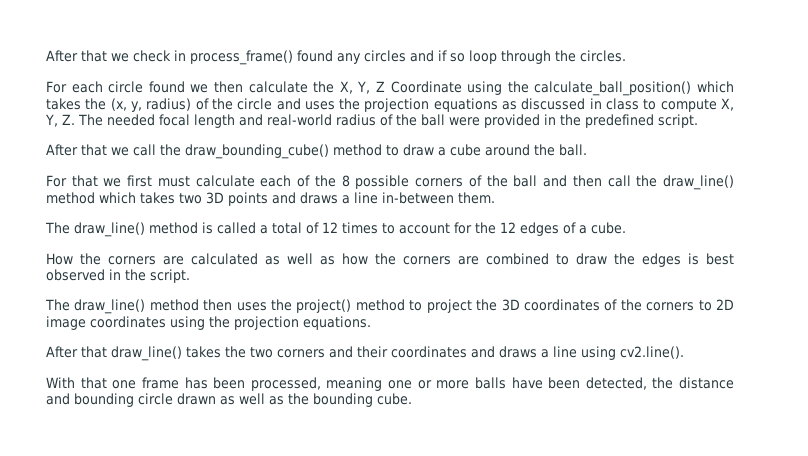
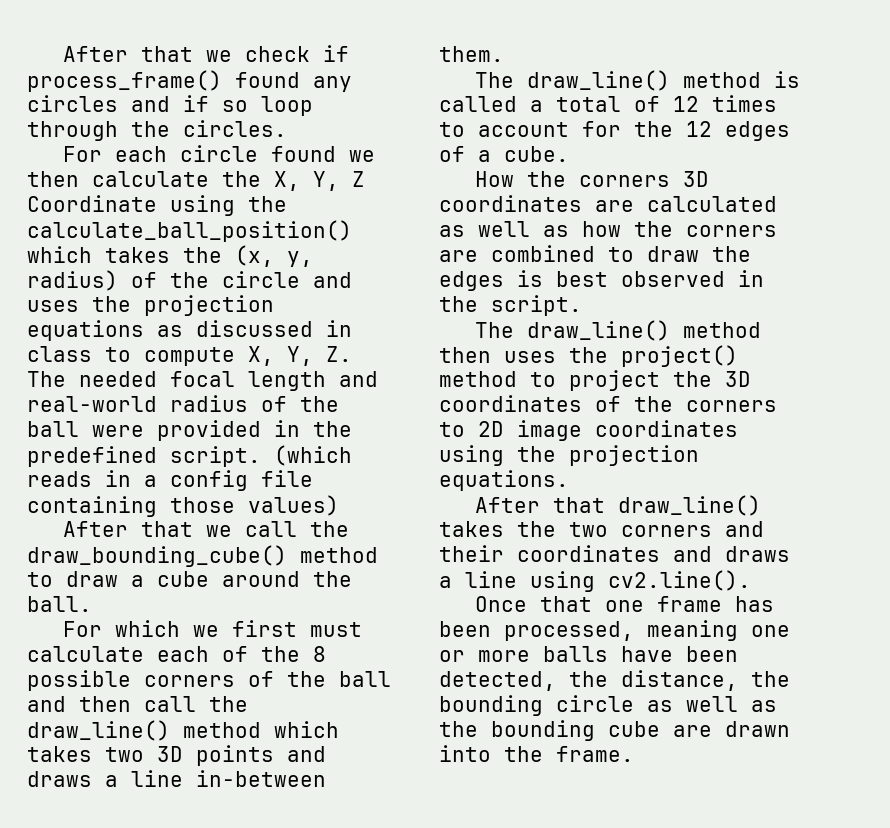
- After that we check in process_frame() found any circles and if so loop through the circles.
+ After that we check if process_frame() found any circles and if so loop through the circles.
+ (which reads in a config file containing those values)
- For that we first must calculate each of the 8 possible corners of the ball and then call the draw_line() method which takes two 3D points and draws a line in-between them.
+ For which we first must calculate each of the 8 possible corners of the ball and then call the draw_line() method which takes two 3D points and draws a line in-between them.
- How the corners are calculated as well as how the corners are combined to draw the edges is best observed in the script.
+ How the corners 3D coordinates are calculated as well as how the corners are combined to draw the edges is best observed in the script.
- With that one frame has been processed, meaning one or more balls have been detected, the distance and bounding circle drawn as well as the bounding cube.
+ Once that one frame has been processed, meaning one or more balls have been detected, the distance, the bounding circle as well as the bounding cube are drawn into the frame.

